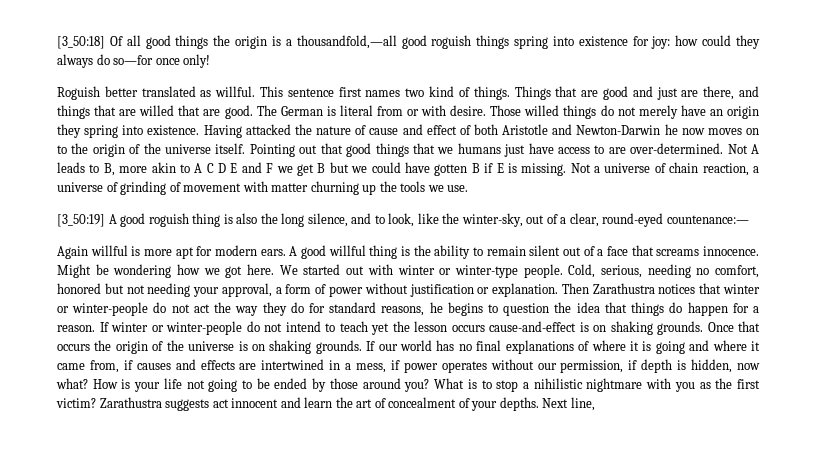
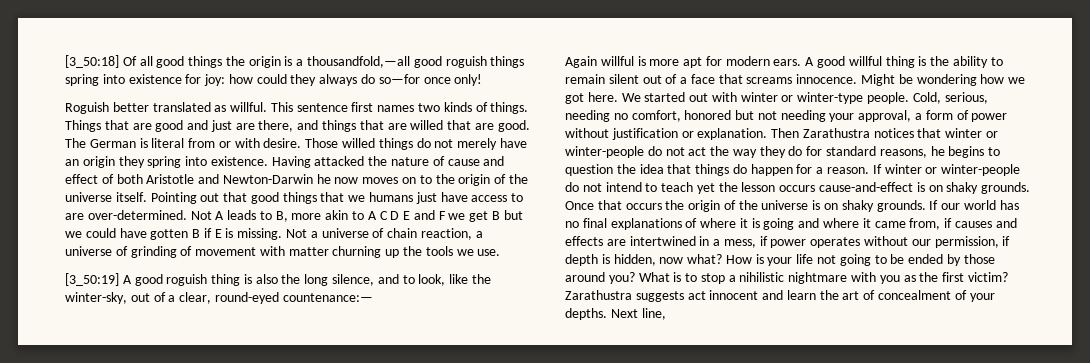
- This sentence first names two kind of things.
+ This sentence first names two kinds of things.
- If winter or winter-people do not intend to teach yet the lesson occurs cause-and-effect is on shaking grounds.
+ If winter or winter-people do not intend to teach yet the lesson occurs cause-and-effect is on shaky grounds.
- Once that occurs the origin of the universe is on shaking grounds.
+ Once that occurs the origin of the universe is on shaky grounds.

